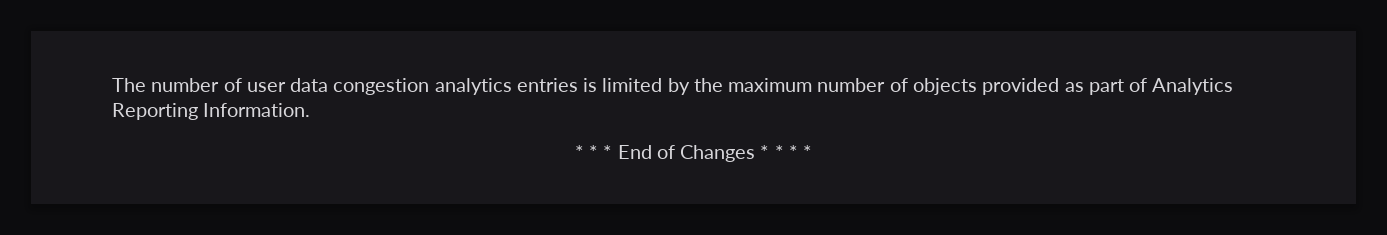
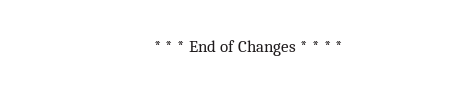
- The number of user data congestion analytics entries is limited by the maximum number of objects provided as part of Analytics Reporting Information.

